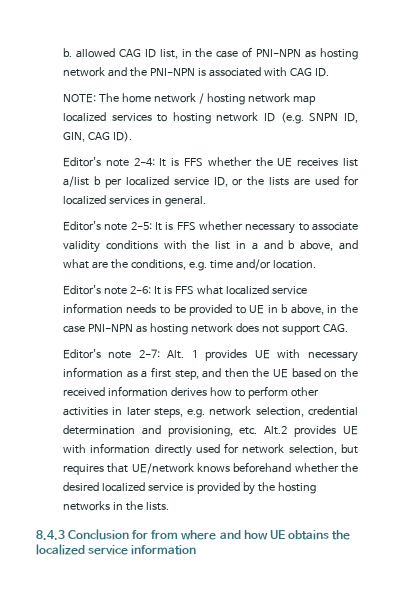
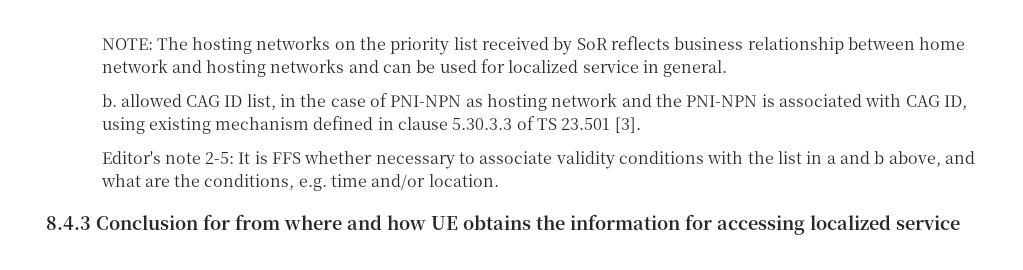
+ NOTE: The hosting networks on the priority list received by SoR reflects business relationship between home network and hosting networks and can be used for localized service in general.
- b. allowed CAG ID list, in the case of PNI-NPN as hosting network and the PNI-NPN is associated with CAG ID.
- NOTE: The home network / hosting network map localized services to hosting network ID (e.g. SNPN ID, GIN, CAG ID).
- Editor's note 2-4: It is FFS whether the UE receives list a/list b per localized service ID, or the lists are used for localized services in general.
+ b. allowed CAG ID list, in the case of PNI-NPN as hosting network and the PNI-NPN is associated with CAG ID, using existing mechanism defined in clause 5.30.3.3 of TS 23.501 [3].
- Editor's note 2-6: It is FFS what localized service information needs to be provided to UE in b above, in the case PNI-NPN as hosting network does not support CAG.
- Editor's note 2-7: Alt. 1 provides UE with necessary information as a first step, and then the UE based on the received information derives how to perform other activities in later steps, e.g. network selection, credential determination and provisioning, etc. Alt.2 provides UE with information directly used for network selection, but requires that UE/network knows beforehand whether the desired localized service is provided by the hosting networks in the lists.
- 8.4.3 Conclusion for from where and how UE obtains the localized service information
+ 8.4.3 Conclusion for from where and how UE obtains the information for accessing localized service

